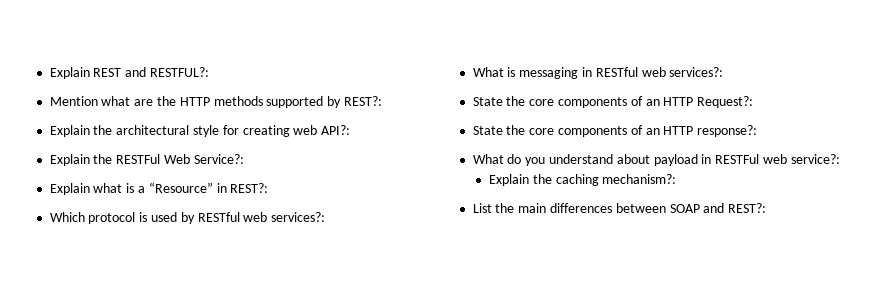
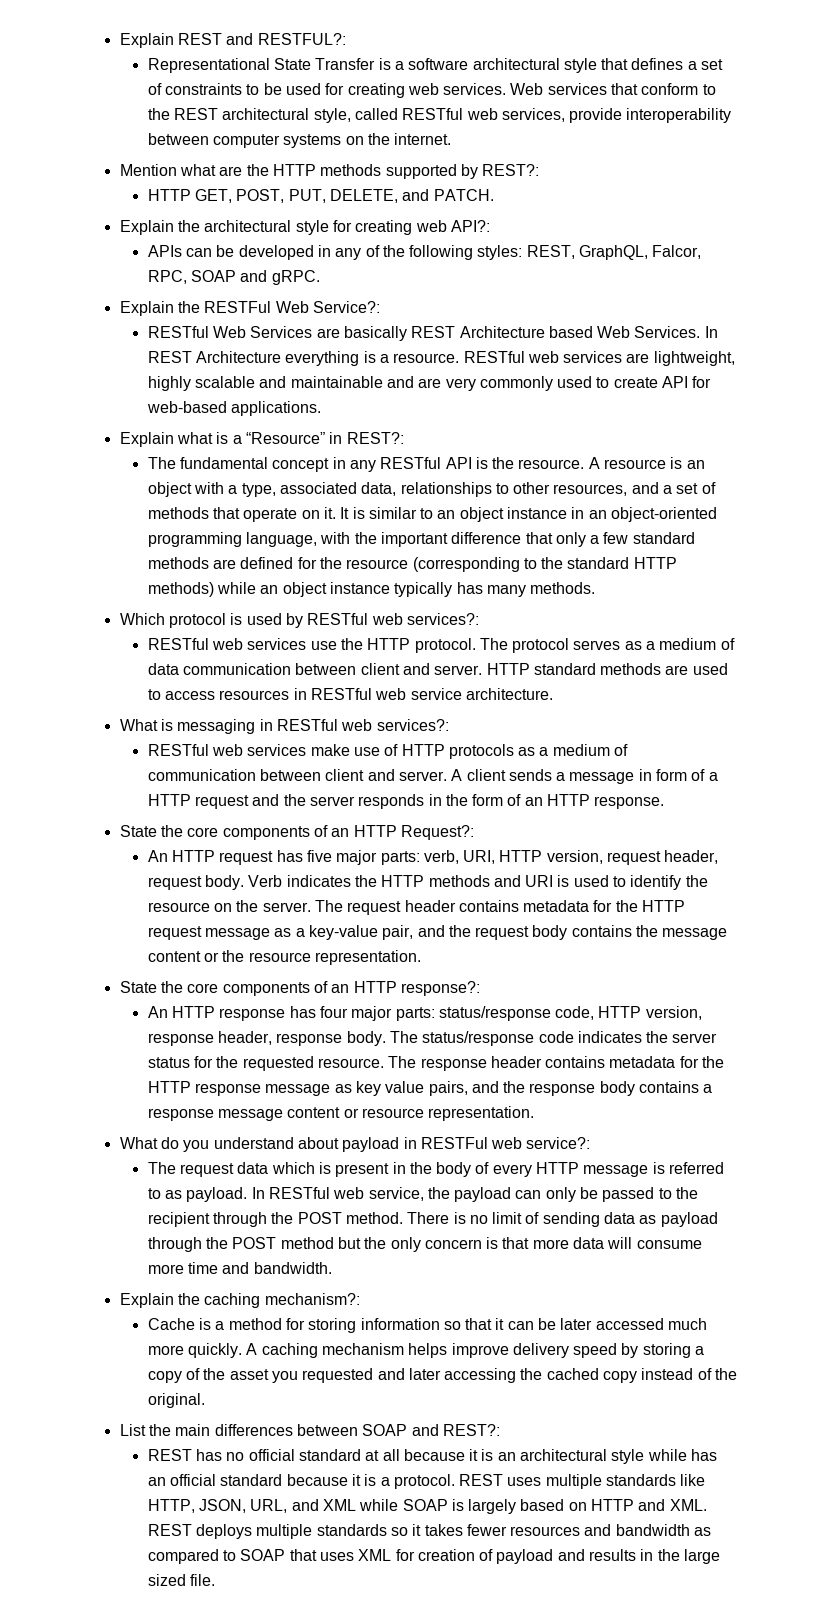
+ Representational State Transfer is a software architectural style that defines a set of constraints to be used for creating web services. Web services that conform to the REST architectural style, called RESTful web services, provide interoperability between computer systems on the internet.
+ HTTP GET, POST, PUT, DELETE, and PATCH.
+ APIs can be developed in any of the following styles: REST, GraphQL, Falcor, RPC, SOAP and gRPC.
+ RESTful Web Services are basically REST Architecture based Web Services. In REST Architecture everything is a resource. RESTful web services are lightweight, highly scalable and maintainable and are very commonly used to create API for web-based applications.
+ The fundamental concept in any RESTful API is the resource. A resource is an object with a type, associated data, relationships to other resources, and a set of methods that operate on it. It is similar to an object instance in an object-oriented programming language, with the important difference that only a few standard methods are defined for the resource (corresponding to the standard HTTP methods) while an object instance typically has many methods.
+ RESTful web services use the HTTP protocol. The protocol serves as a medium of data communication between client and server. HTTP standard methods are used to access resources in RESTful web service architecture.
+ RESTful web services make use of HTTP protocols as a medium of communication between client and server. A client sends a message in form of a HTTP request and the server responds in the form of an HTTP response.
+ An HTTP request has five major parts: verb, URI, HTTP version, request header, request body. Verb indicates the HTTP methods and URI is used to identify the resource on the server. The request header contains metadata for the HTTP request message as a key-value pair, and the request body contains the message content or the resource representation.
+ An HTTP response has four major parts: status/response code, HTTP version, response header, response body. The status/response code indicates the server status for the requested resource. The response header contains metadata for the HTTP response message as key value pairs, and the response body contains a response message content or resource representation.
+ The request data which is present in the body of every HTTP message is referred to as payload. In RESTful web service, the payload can only be passed to the recipient through the POST method. There is no limit of sending data as payload through the POST method but the only concern is that more data will consume more time and bandwidth.
  Explain the caching mechanism?:
+ Cache is a method for storing information so that it can be later accessed much more quickly. A caching mechanism helps improve delivery speed by storing a copy of the asset you requested and later accessing the cached copy instead of the original.
+ REST has no official standard at all because it is an architectural style while has an official standard because it is a protocol. REST uses multiple standards like HTTP, JSON, URL, and XML while SOAP is largely based on HTTP and XML. REST deploys multiple standards so it takes fewer resources and bandwidth as compared to SOAP that uses XML for creation of payload and results in the large sized file.

